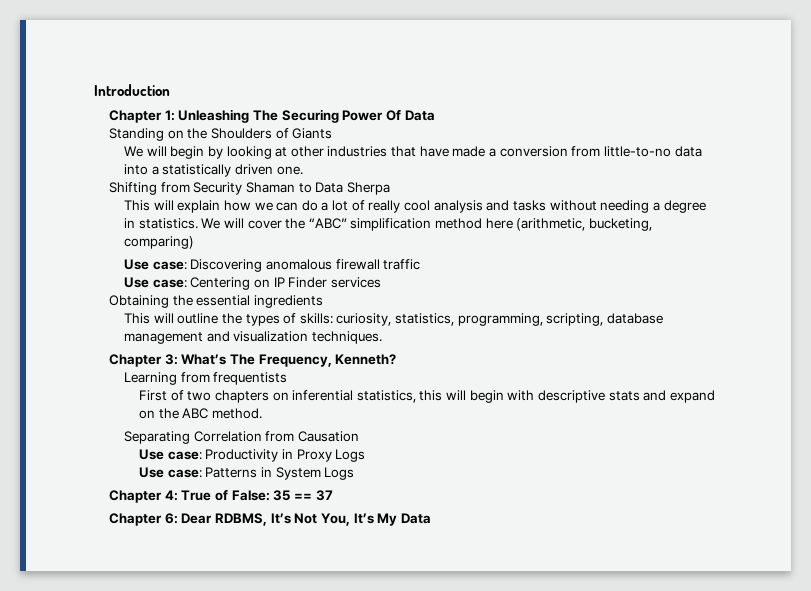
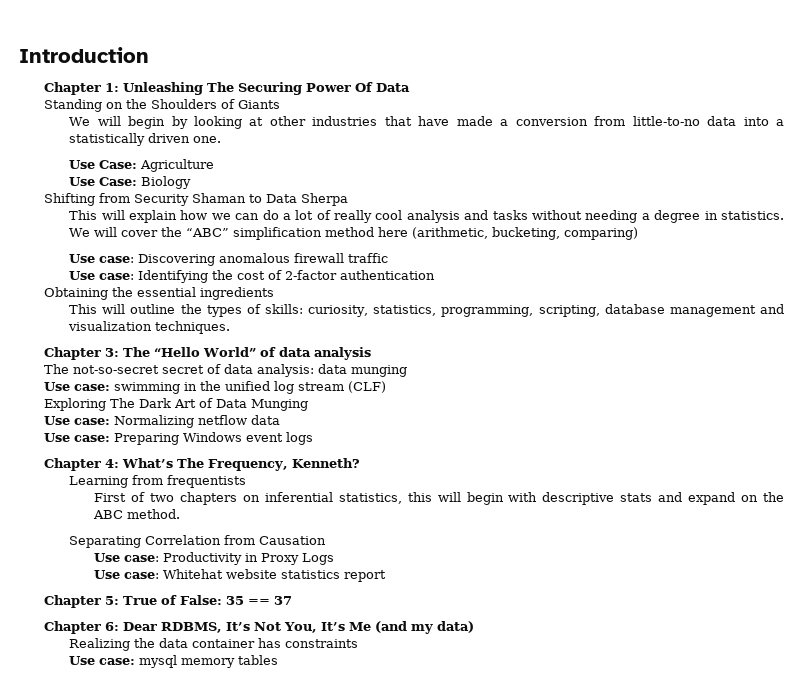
+ Use Case: Agriculture
+ Use Case: Biology
- Use case: Centering on IP Finder services
+ Use case: Identifying the cost of 2-factor authentication
- Chapter 3: What’s The Frequency, Kenneth?
+ Chapter 3: The “Hello World” of data analysis
+ The not-so-secret secret of data analysis: data munging
+ Use case: swimming in the unified log stream (CLF)
+ Exploring The Dark Art of Data Munging
+ Use case: Normalizing netflow data
+ Use case: Preparing Windows event logs
+ Chapter 4: What’s The Frequency, Kenneth?
- Use case: Patterns in System Logs
- Chapter 4: True of False: 35 == 37
+ Use case: Whitehat website statistics report
+ Chapter 5: True of False: 35 == 37
- Chapter 6: Dear RDBMS, It’s Not You, It’s My Data
+ Chapter 6: Dear RDBMS, It’s Not You, It’s Me (and my data)
+ Realizing the data container has constraints
+ Use case: mysql memory tables

